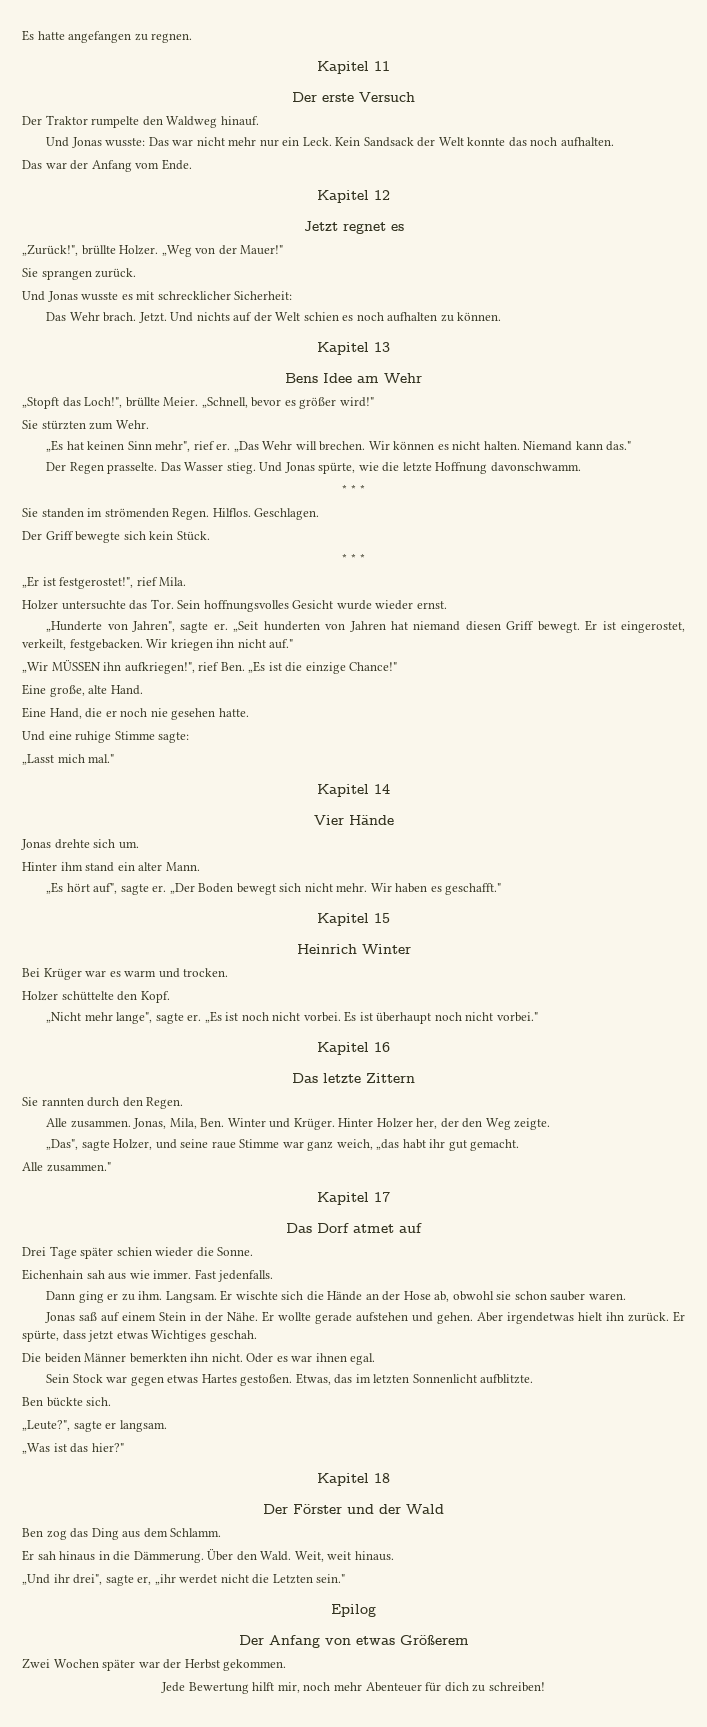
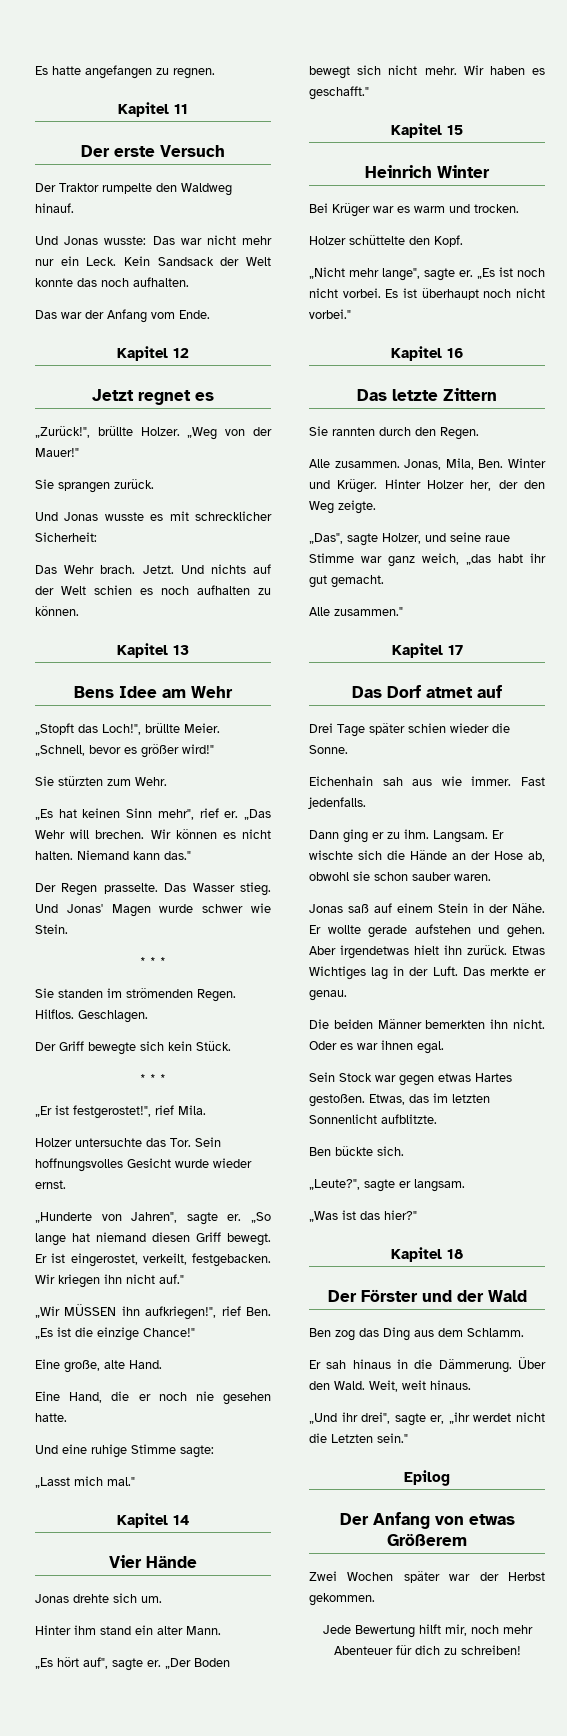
- Und Jonas spürte, wie die letzte Hoffnung davonschwamm.
+ Und Jonas' Magen wurde schwer wie Stein.
- „Seit hunderten von Jahren hat niemand diesen Griff bewegt.
+ „So lange hat niemand diesen Griff bewegt.
- Er spürte, dass jetzt etwas Wichtiges geschah.
+ Etwas Wichtiges lag in der Luft. Das merkte er genau.

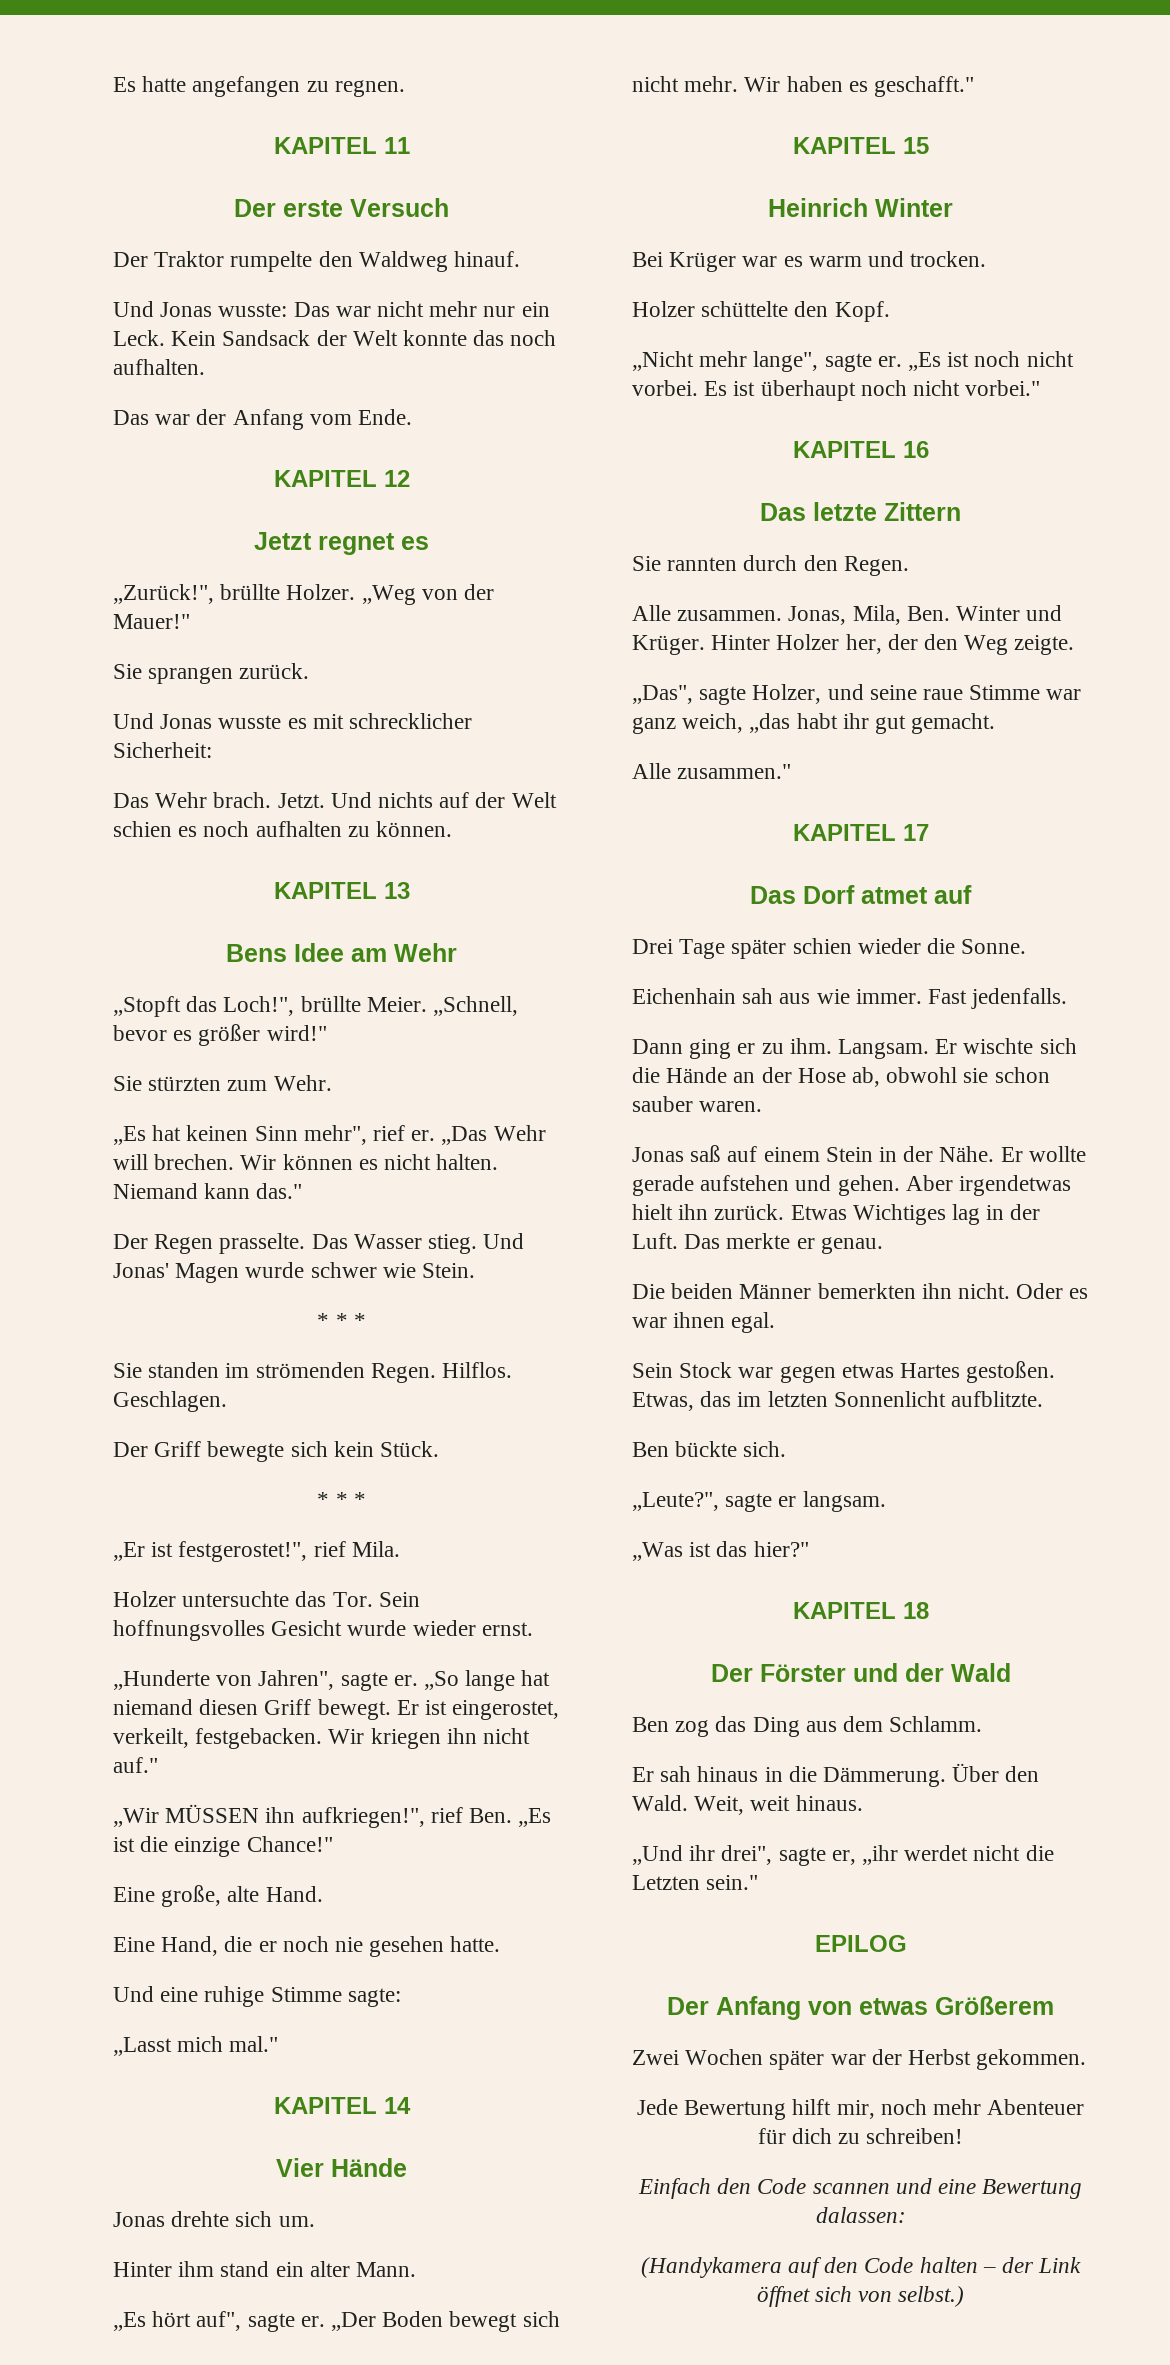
- Kapitel 11
+ KAPITEL 11
- Kapitel 12
+ KAPITEL 12
- Kapitel 13
+ KAPITEL 13
- Kapitel 14
+ KAPITEL 14
- Kapitel 15
+ KAPITEL 15
- Kapitel 16
+ KAPITEL 16
- Kapitel 17
+ KAPITEL 17
- Kapitel 18
+ KAPITEL 18
- Epilog
+ EPILOG
+ Einfach den Code scannen und eine Bewertung dalassen:
+ (Handykamera auf den Code halten – der Link öffnet sich von selbst.)

